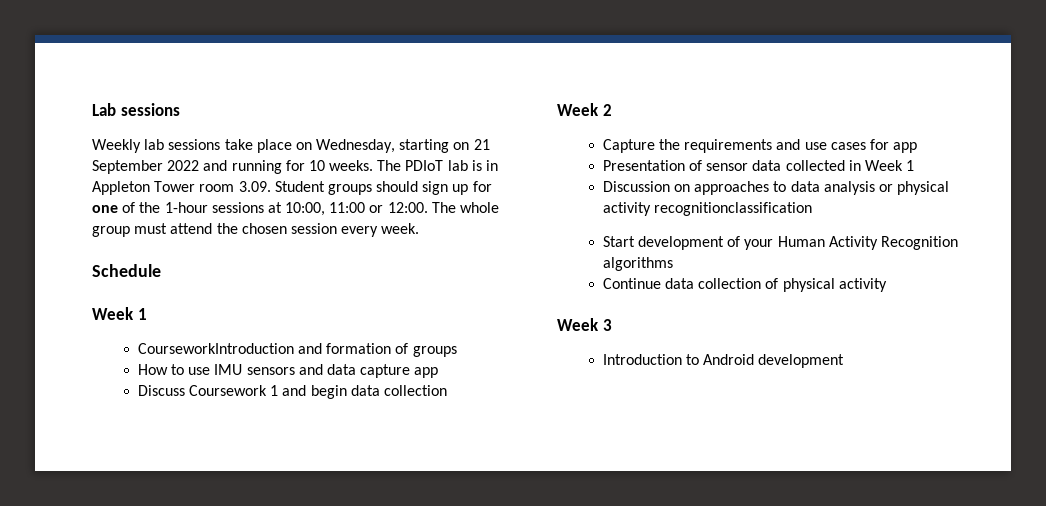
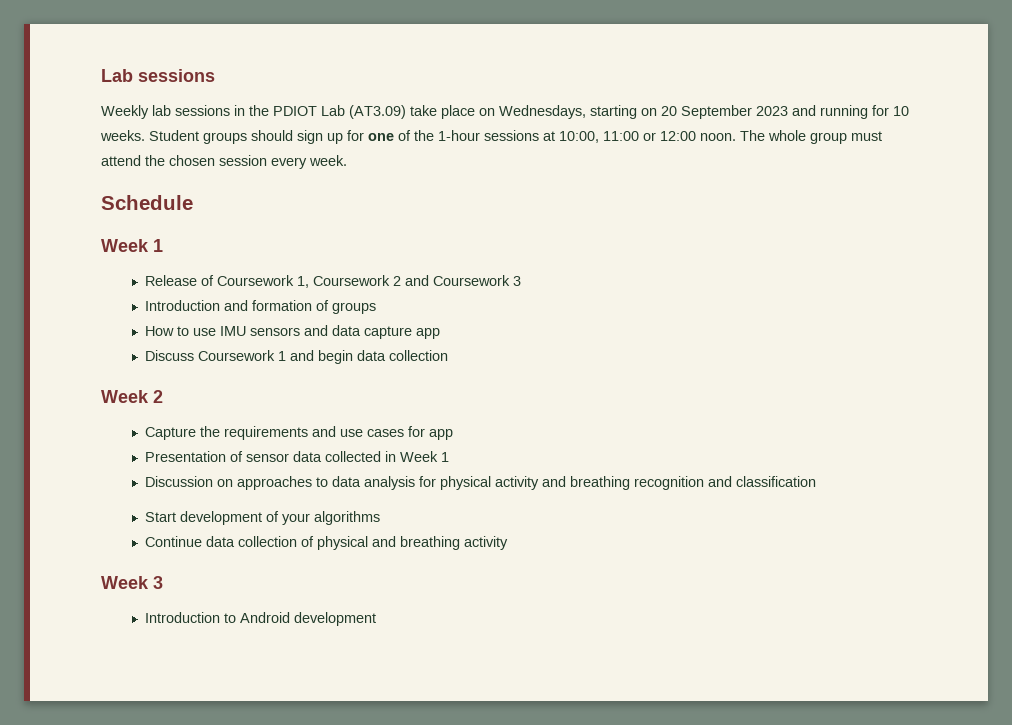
- Weekly lab sessions take place on Wednesday, starting on 21 September 2022 and running for 10 weeks.
+ Weekly lab sessions in the PDIOT Lab (AT3.09) take place on Wednesdays, starting on 20 September 2023 and running for 10 weeks.
- The PDIoT lab is in Appleton Tower room 3.09. Student groups should sign up for one of the 1-hour sessions at 10:00, 11:00 or 12:00.
+ Student groups should sign up for one of the 1-hour sessions at 10:00, 11:00 or 12:00 noon.
- CourseworkIntroduction and formation of groups
+ Release of Coursework 1, Coursework 2 and Coursework 3
+ Introduction and formation of groups
- Discussion on approaches to data analysis or physical activity recognitionclassification
+ Discussion on approaches to data analysis for physical activity and breathing recognition and classification
- Start development of your Human Activity Recognition algorithms
+ Start development of your algorithms
- Continue data collection of physical activity
+ Continue data collection of physical and breathing activity

